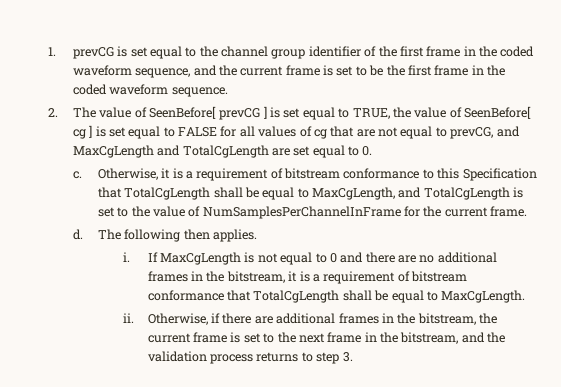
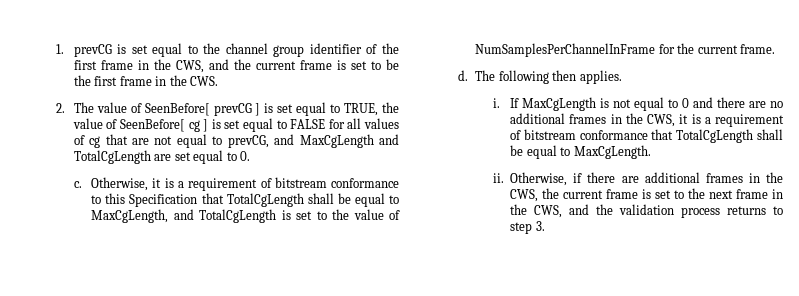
- 1. prevCG is set equal to the channel group identifier of the first frame in the coded waveform sequence, and the current frame is set to be the first frame in the coded waveform sequence.
+ 1. prevCG is set equal to the channel group identifier of the first frame in the CWS, and the current frame is set to be the first frame in the CWS.
- If MaxCgLength is not equal to 0 and there are no additional frames in the bitstream, it is a requirement of bitstream conformance that TotalCgLength shall be equal to MaxCgLength.
+ If MaxCgLength is not equal to 0 and there are no additional frames in the CWS, it is a requirement of bitstream conformance that TotalCgLength shall be equal to MaxCgLength.
- Otherwise, if there are additional frames in the bitstream, the current frame is set to the next frame in the bitstream, and the validation process returns to step 3.
+ Otherwise, if there are additional frames in the CWS, the current frame is set to the next frame in the CWS, and the validation process returns to step 3.

